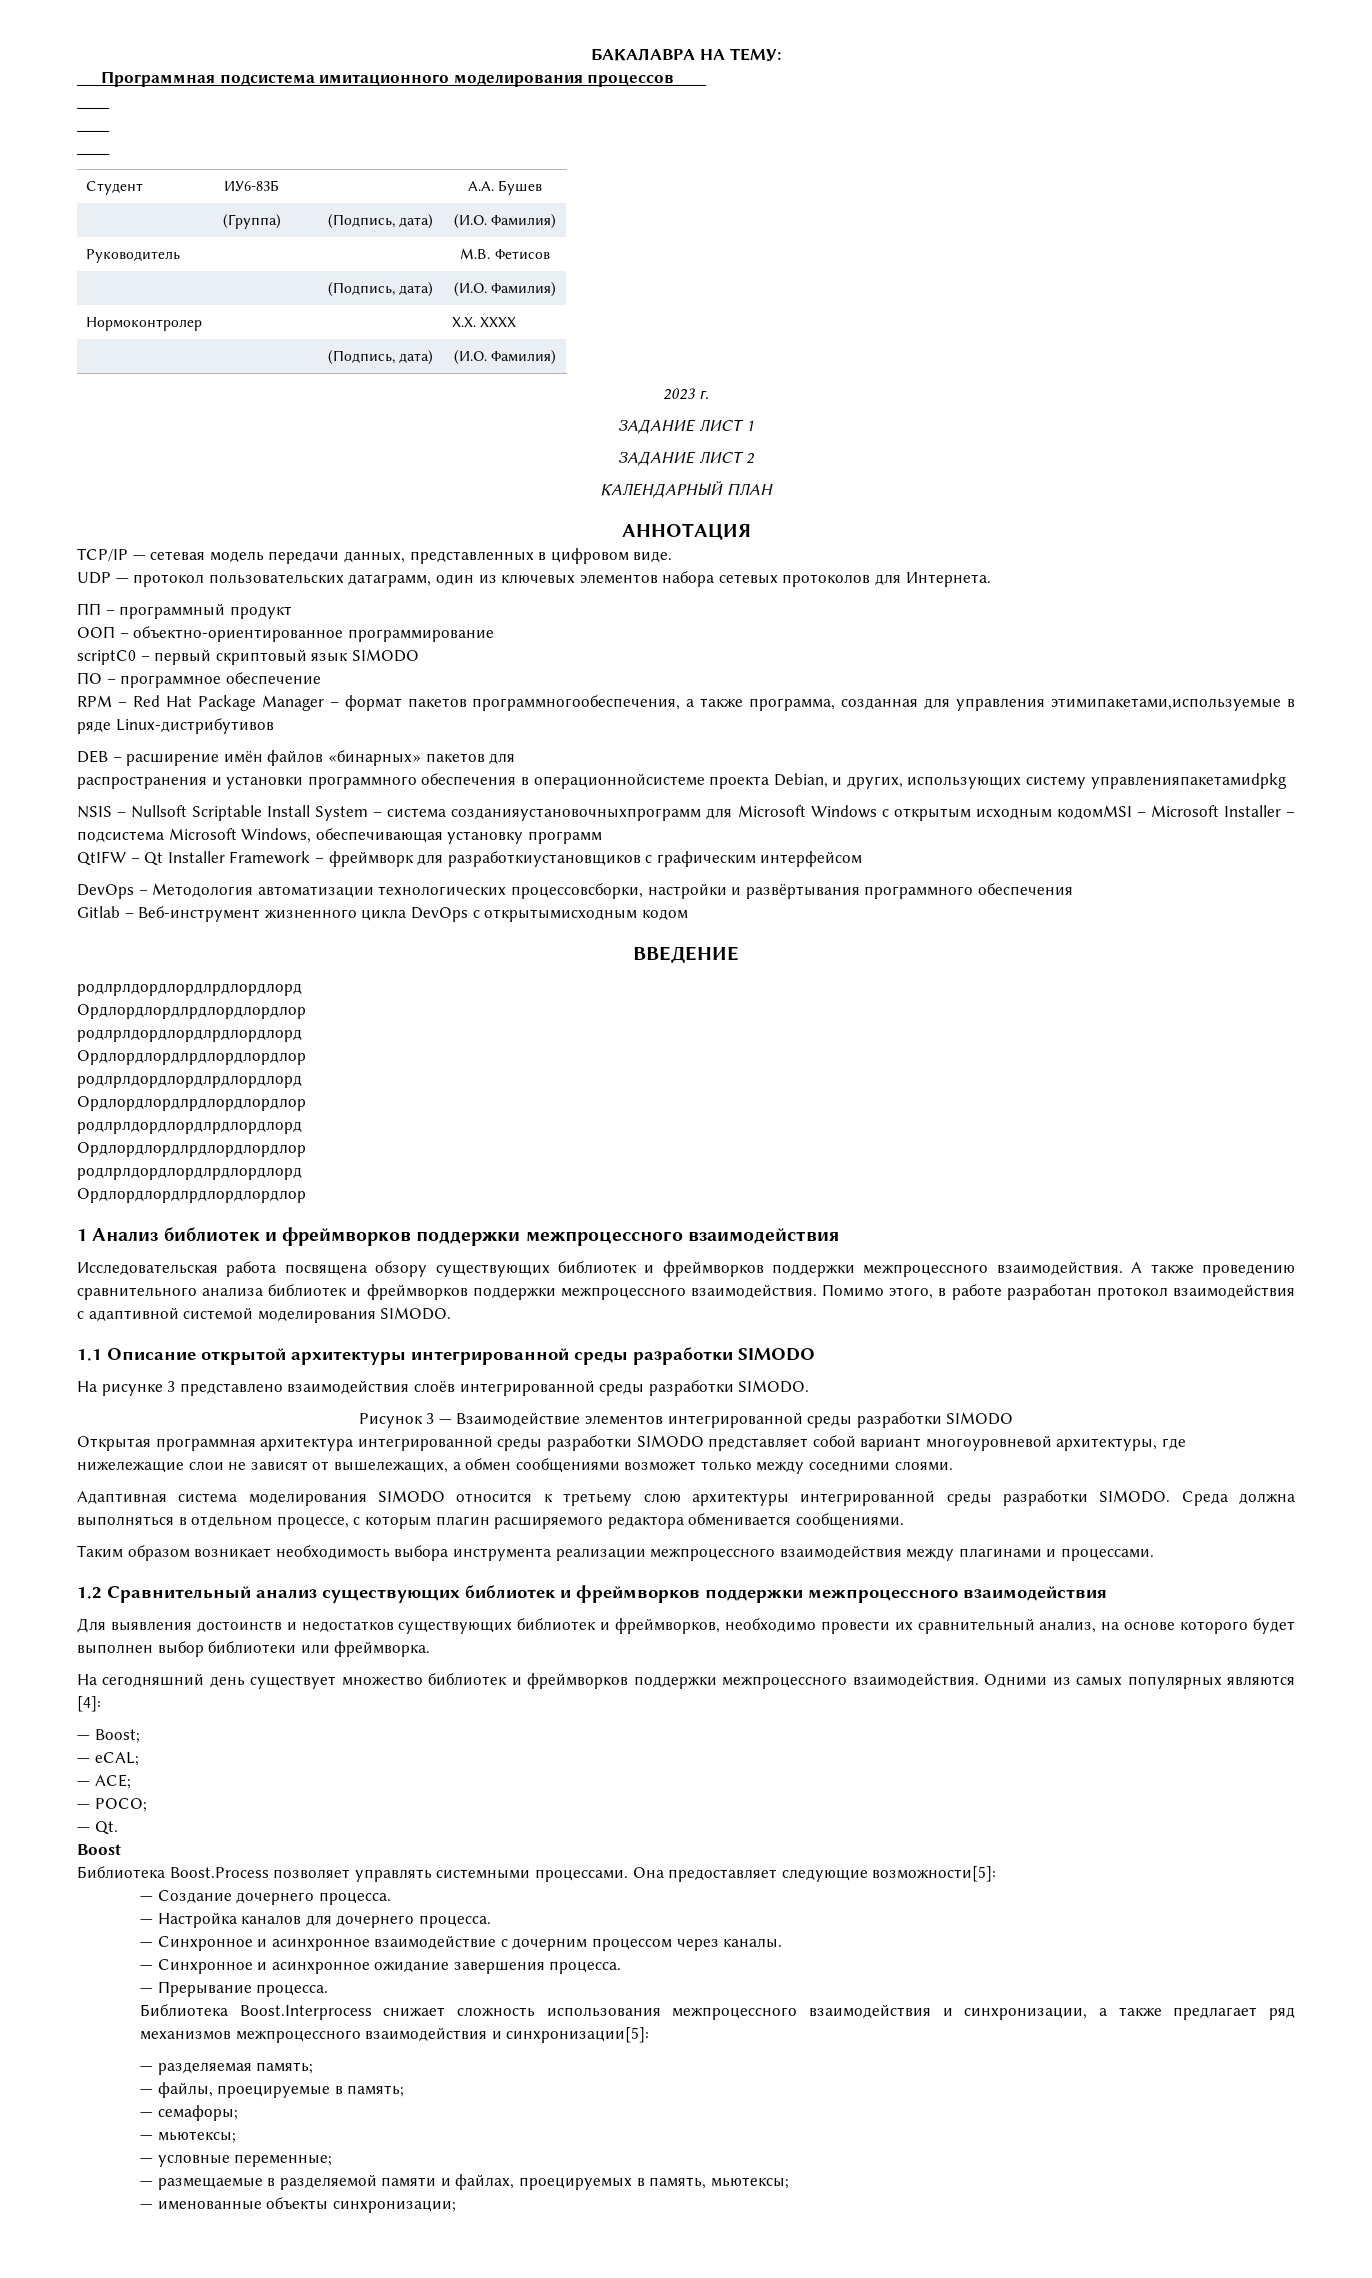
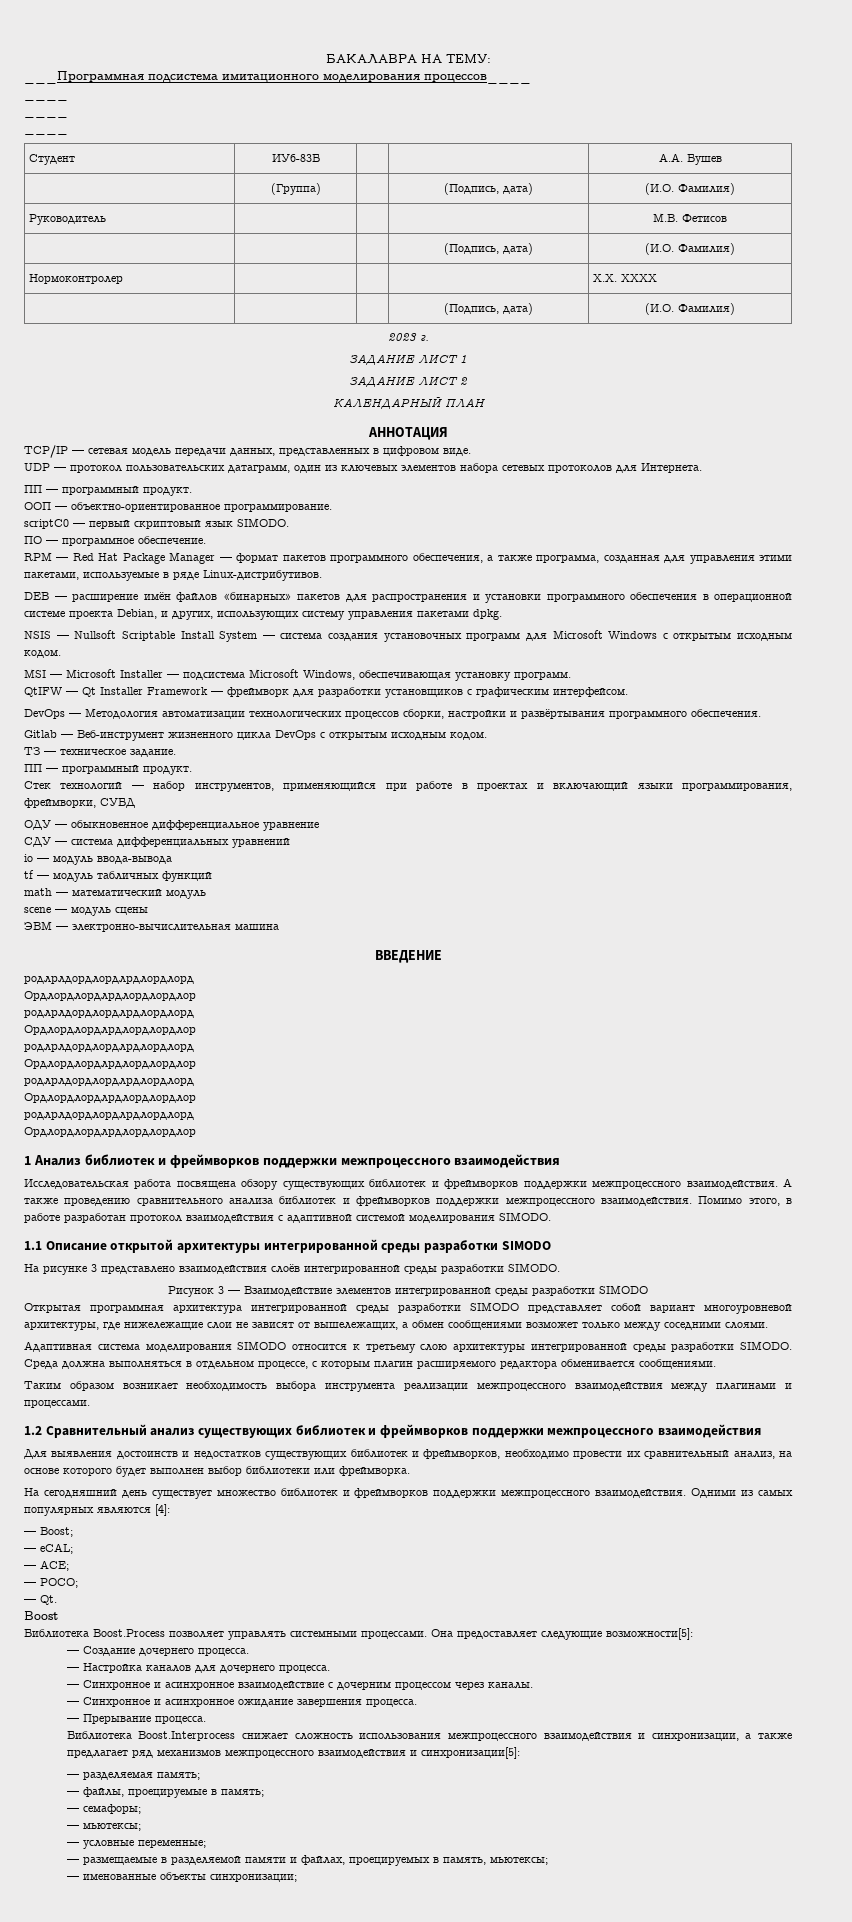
  UDP — протокол пользовательских датаграмм, один из ключевых элементов набора сетевых протоколов для Интернета.
- ПП – программный продукт
- ООП – объектно-ориентированное программирование
+ ПП — программный продукт.
+ ООП — объектно-ориентированное программирование.
- scriptC0 – первый скриптовый язык SIMODO
+ scriptC0 — первый скриптовый язык SIMODO.
- ПО – программное обеспечение
+ ПО — программное обеспечение.
- RPM – Red Hat Package Manager – формат пакетов программногообеспечения, а также программа, созданная для управления этимипакетами,используемые в ряде Linux-дистрибутивов
+ RPM — Red Hat Package Manager — формат пакетов программного обеспечения, а также программа, созданная для управления этими пакетами, используемые в ряде Linux-дистрибутивов.
- DEB – расширение имён файлов «бинарных» пакетов для
- распространения и установки программного обеспечения в операционнойсистеме проекта Debian, и других, использующих систему управленияпакетамиdpkg
+ DEB — расширение имён файлов «бинарных» пакетов для распространения и установки программного обеспечения в операционной системе проекта Debian, и других, использующих систему управления пакетами dpkg.
- NSIS – Nullsoft Scriptable Install System – система созданияустановочныхпрограмм для Microsoft Windows с открытым исходным кодомMSI – Microsoft Installer – подсистема Microsoft Windows, обеспечивающая установку программ
+ NSIS — Nullsoft Scriptable Install System — система создания установочных программ для Microsoft Windows с открытым исходным кодом.
+ MSI — Microsoft Installer — подсистема Microsoft Windows, обеспечивающая установку программ.
- QtIFW – Qt Installer Framework – фреймворк для разработкиустановщиков с графическим интерфейсом
- DevOps – Методология автоматизации технологических процессовсборки, настройки и развёртывания программного обеспечения
+ QtIFW — Qt Installer Framework — фреймворк для разработки установщиков с графическим интерфейсом.
+ DevOps — Методология автоматизации технологических процессов сборки, настройки и развёртывания программного обеспечения.
- Gitlab – Веб-инструмент жизненного цикла DevOps с открытымисходным кодом
+ Gitlab — Веб-инструмент жизненного цикла DevOps с открытым исходным кодом.
+ ТЗ — техническое задание.
+ ПП — программный продукт.
+ Стек технологий — набор инструментов, применяющийся при работе в проектах и включающий языки программирования, фреймворки, СУБД
+ ОДУ — обыкновенное дифференциальное уравнение
+ СДУ — система дифференциальных уравнений
+ io — модуль ввода-вывода
+ tf — модуль табличных функций
+ math — математический модуль
+ scene — модуль сцены
+ ЭВМ — электронно-вычислительная машина

